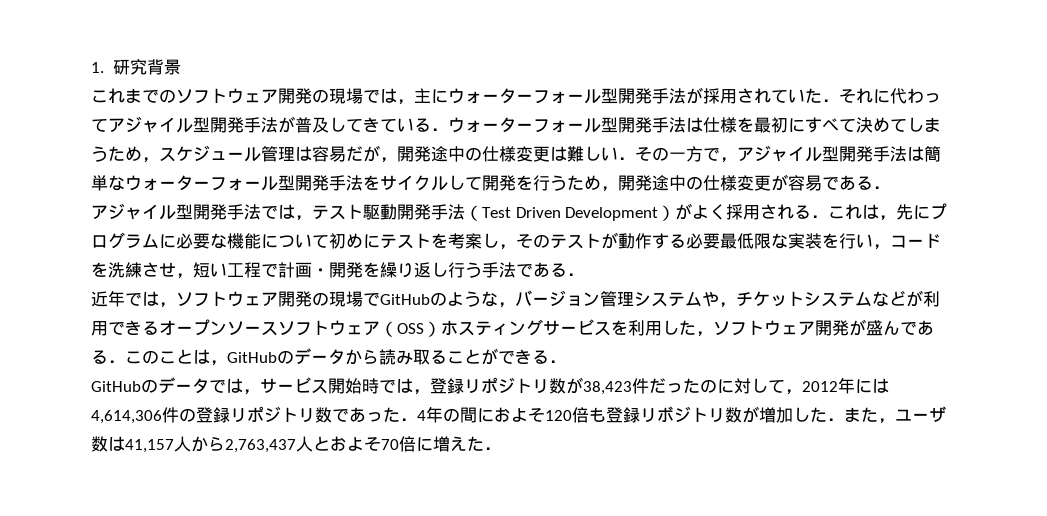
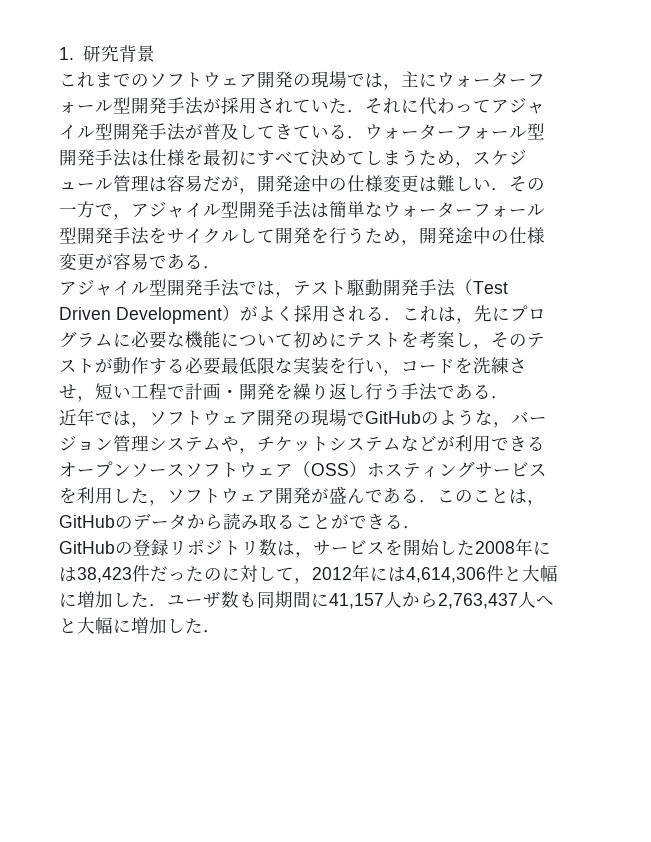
- GitHubのデータでは，サービス開始時では，登録リポジトリ数が38,423件だったのに対して，2012年には4,614,306件の登録リポジトリ数であった．4年の間におよそ120倍も登録リボジトリ数が増加した．また，ユーザ数は41,157人から2,763,437人とおよそ70倍に増えた．
+ GitHubの登録リポジトリ数は，サービスを開始した2008年には38,423件だったのに対して，2012年には4,614,306件と大幅に増加した．ユーザ数も同期間に41,157人から2,763,437人へと大幅に増加した．

